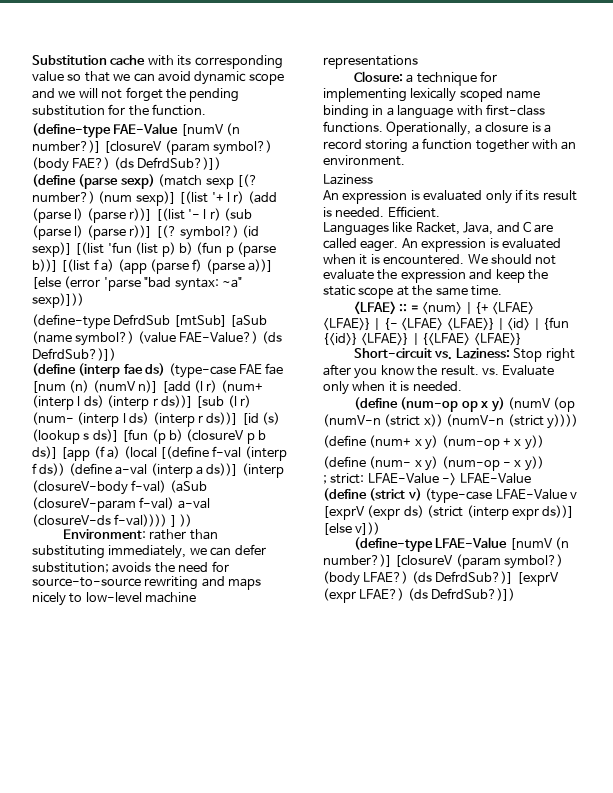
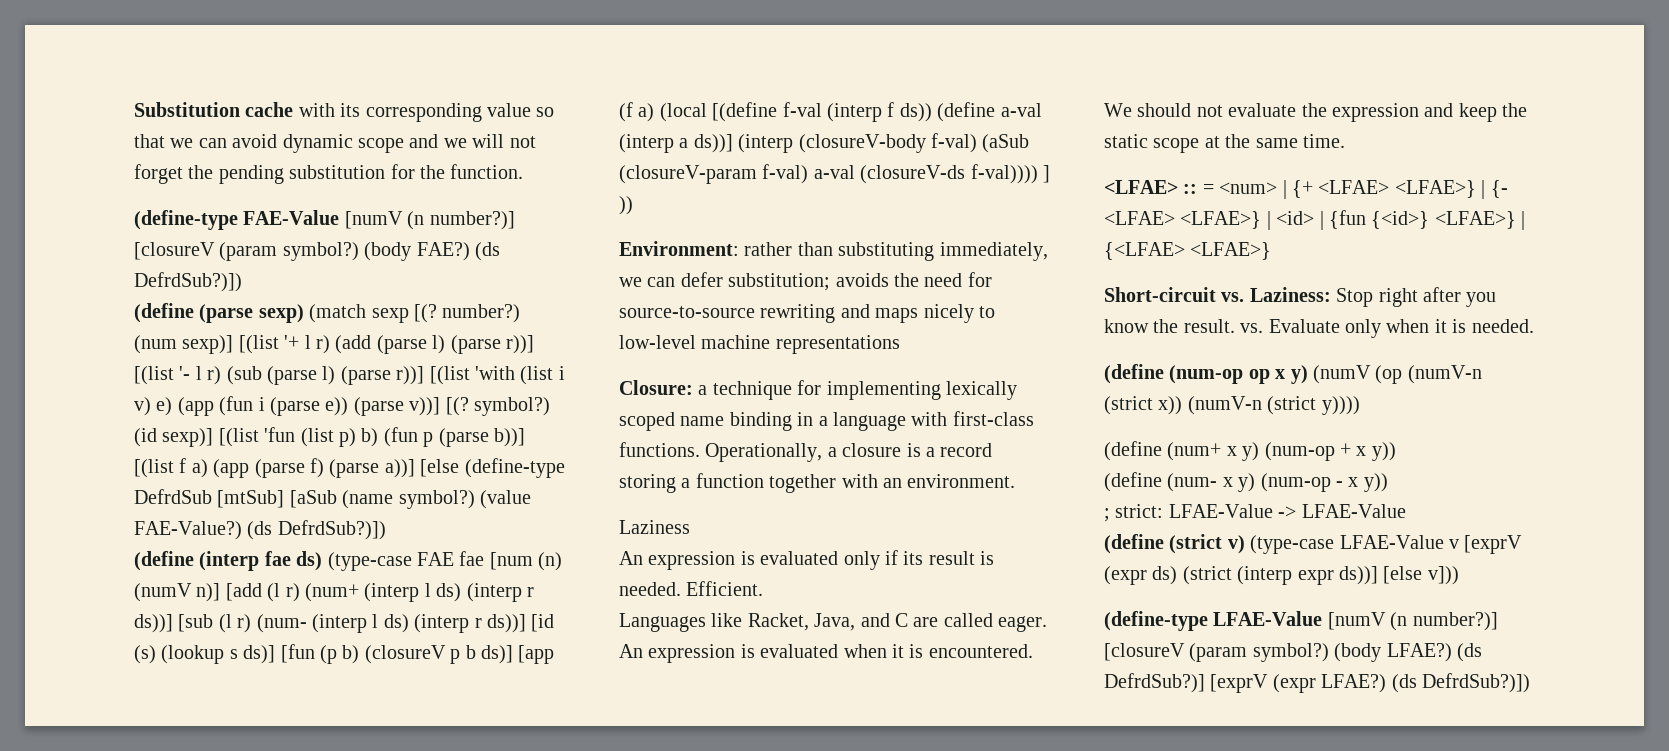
- (num sexp)] [(list '+ l r) (add (parse l) (parse r))] [(list '- l r) (sub (parse l) (parse r))] [(? symbol?)
+ (num sexp)] [(list '+ l r) (add (parse l) (parse r))] [(list '- l r) (sub (parse l) (parse r))] [(list 'with (list i v) e) (app (fun i (parse e)) (parse v))] [(? symbol?)
- (id sexp)] [(list 'fun (list p) b) (fun p (parse b))] [(list f a) (app (parse f) (parse a))] [else (error 'parse "bad syntax: ~a" sexp)]))
- (define-type DefrdSub [mtSub] [aSub (name symbol?)
+ (id sexp)] [(list 'fun (list p) b) (fun p (parse b))] [(list f a) (app (parse f) (parse a))] [else (define-type DefrdSub [mtSub] [aSub (name symbol?)

